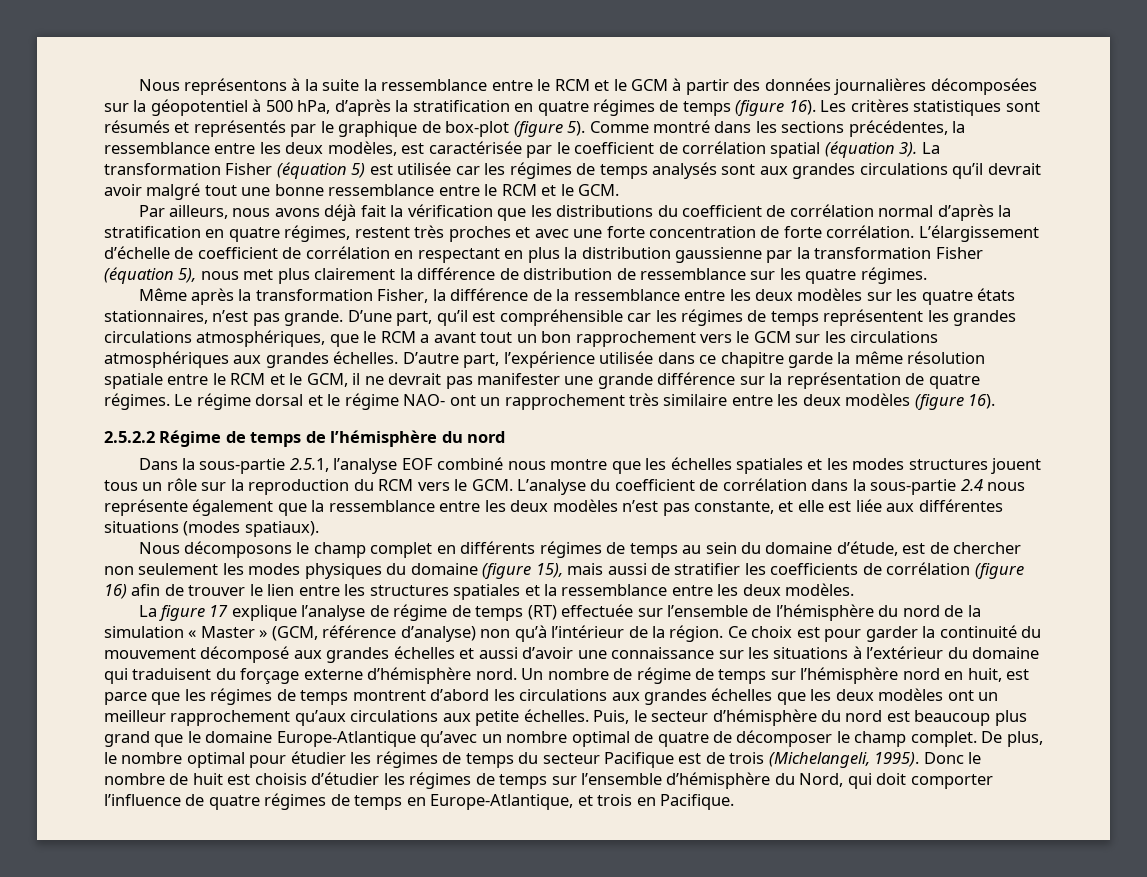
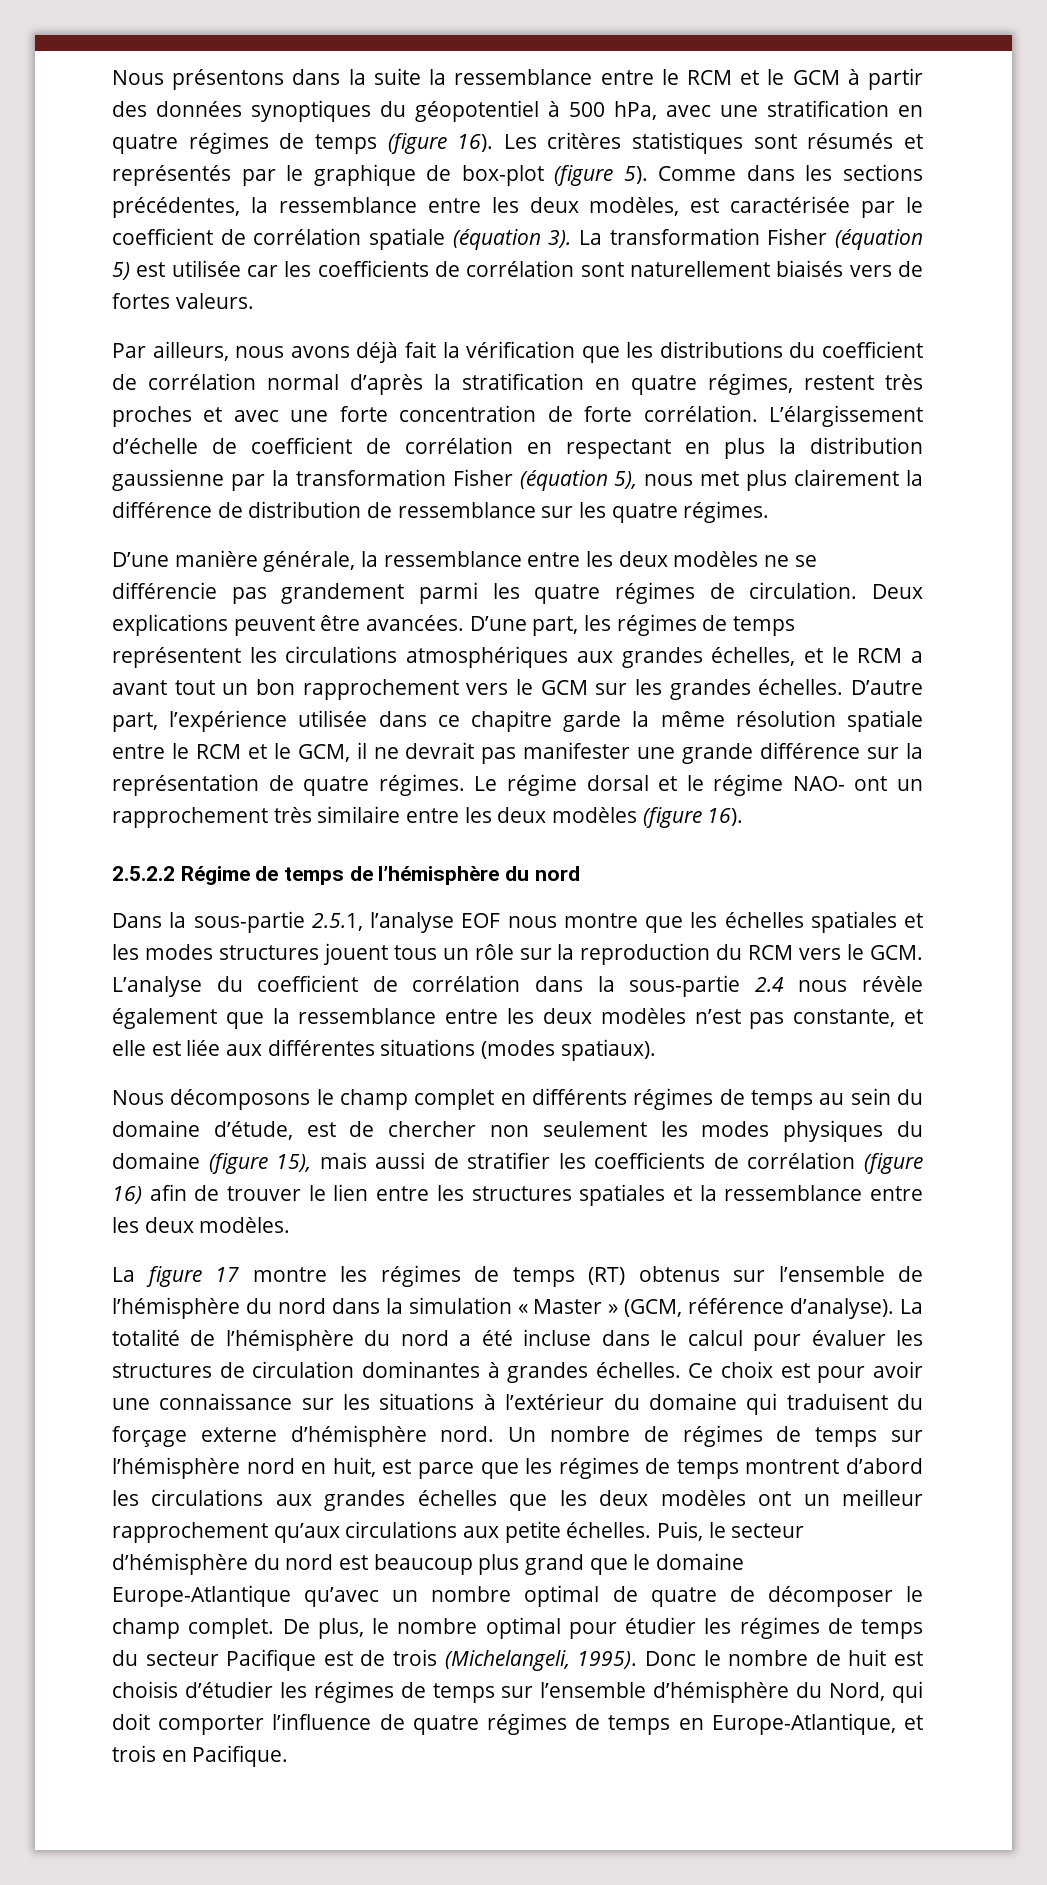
- Nous représentons à la suite la ressemblance entre le RCM et le GCM à partir des données journalières décomposées sur la géopotentiel à 500 hPa, d’après la stratification en quatre régimes de temps (figure 16).
+ Nous présentons dans la suite la ressemblance entre le RCM et le GCM à partir des données synoptiques du géopotentiel à 500 hPa, avec une stratification en quatre régimes de temps (figure 16).
- Comme montré dans les sections précédentes, la ressemblance entre les deux modèles, est caractérisée par le coefficient de corrélation spatial (équation 3).
+ Comme dans les sections précédentes, la ressemblance entre les deux modèles, est caractérisée par le coefficient de corrélation spatiale (équation 3).
- La transformation Fisher (équation 5) est utilisée car les régimes de temps analysés sont aux grandes circulations qu’il devrait avoir malgré tout une bonne ressemblance entre le RCM et le GCM.
+ La transformation Fisher (équation 5) est utilisée car les coefficients de corrélation sont naturellement biaisés vers de fortes valeurs.
- Même après la transformation Fisher, la différence de la ressemblance entre les deux modèles sur les quatre états stationnaires, n’est pas grande. D’une part, qu’il est compréhensible car les régimes de temps représentent les grandes circulations atmosphériques, que le RCM a avant tout un bon rapprochement vers le GCM sur les circulations atmosphériques aux grandes échelles.
+ D’une manière générale, la ressemblance entre les deux modèles ne se différencie pas grandement parmi les quatre régimes de circulation. Deux explications peuvent être avancées. D’une part, les régimes de temps représentent les circulations atmosphériques aux grandes échelles, et le RCM a avant tout un bon rapprochement vers le GCM sur les grandes échelles.
- Dans la sous-partie 2.5.1, l’analyse EOF combiné nous montre que les échelles spatiales et les modes structures jouent tous un rôle sur la reproduction du RCM vers le GCM. L’analyse du coefficient de corrélation dans la sous-partie 2.4 nous représente également que la ressemblance entre les deux modèles n’est pas constante, et elle est liée aux différentes situations (modes spatiaux).
+ Dans la sous-partie 2.5.1, l’analyse EOF nous montre que les échelles spatiales et les modes structures jouent tous un rôle sur la reproduction du RCM vers le GCM. L’analyse du coefficient de corrélation dans la sous-partie 2.4 nous révèle également que la ressemblance entre les deux modèles n’est pas constante, et elle est liée aux différentes situations (modes spatiaux).
- La figure 17 explique l’analyse de régime de temps (RT) effectuée sur l’ensemble de l’hémisphère du nord de la simulation « Master » (GCM, référence d’analyse) non qu’à l’intérieur de la région. Ce choix est pour garder la continuité du mouvement décomposé aux grandes échelles et aussi d’avoir une connaissance sur les situations à l’extérieur du domaine qui traduisent du forçage externe d’hémisphère nord.
+ La figure 17 montre les régimes de temps (RT) obtenus sur l’ensemble de l’hémisphère du nord dans la simulation « Master » (GCM, référence d’analyse). La totalité de l’hémisphère du nord a été incluse dans le calcul pour évaluer les structures de circulation dominantes à grandes échelles. Ce choix est pour avoir une connaissance sur les situations à l’extérieur du domaine qui traduisent du forçage externe d’hémisphère nord.
- Un nombre de régime de temps sur l’hémisphère nord en huit, est parce que les régimes de temps montrent d’abord les circulations aux grandes échelles que les deux modèles ont un meilleur rapprochement qu’aux circulations aux petite échelles.
+ Un nombre de régimes de temps sur l’hémisphère nord en huit, est parce que les régimes de temps montrent d’abord les circulations aux grandes échelles que les deux modèles ont un meilleur rapprochement qu’aux circulations aux petite échelles.

